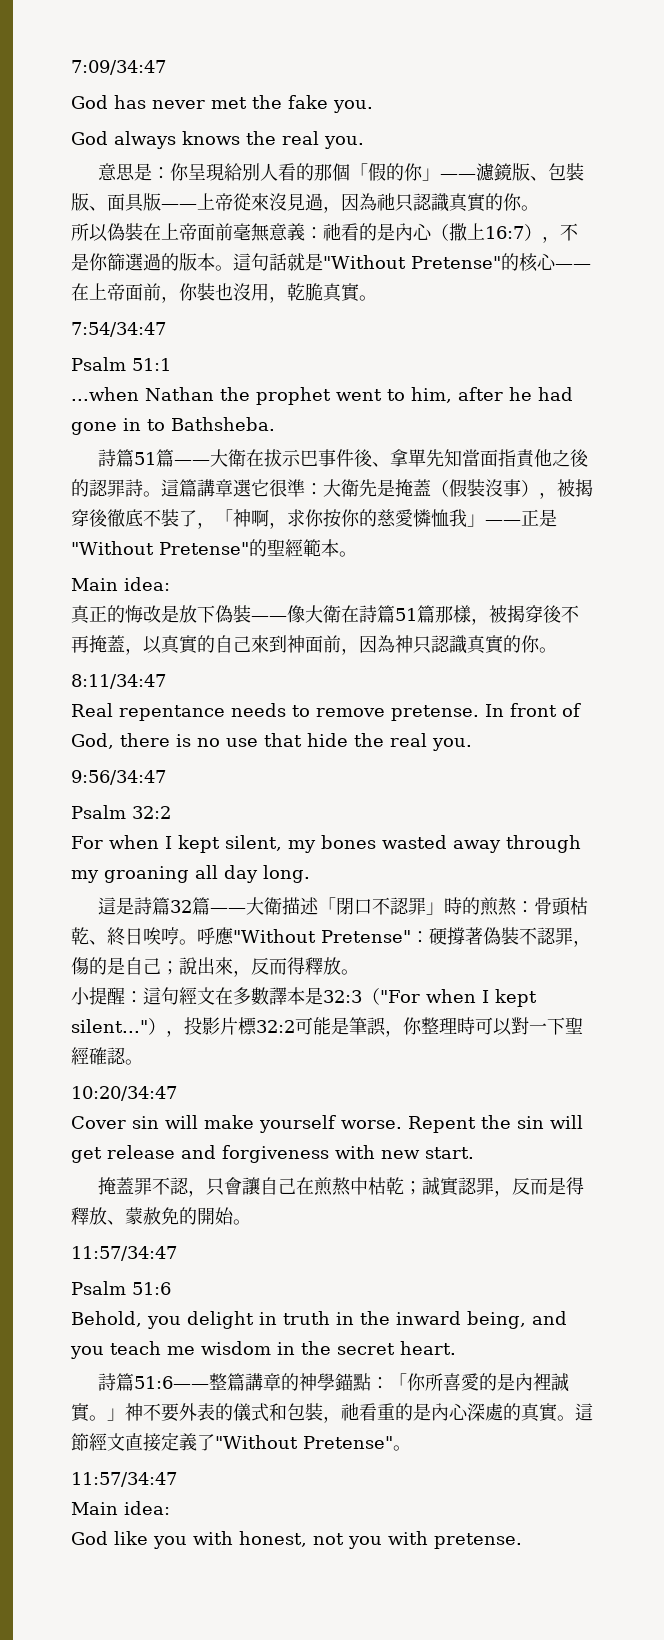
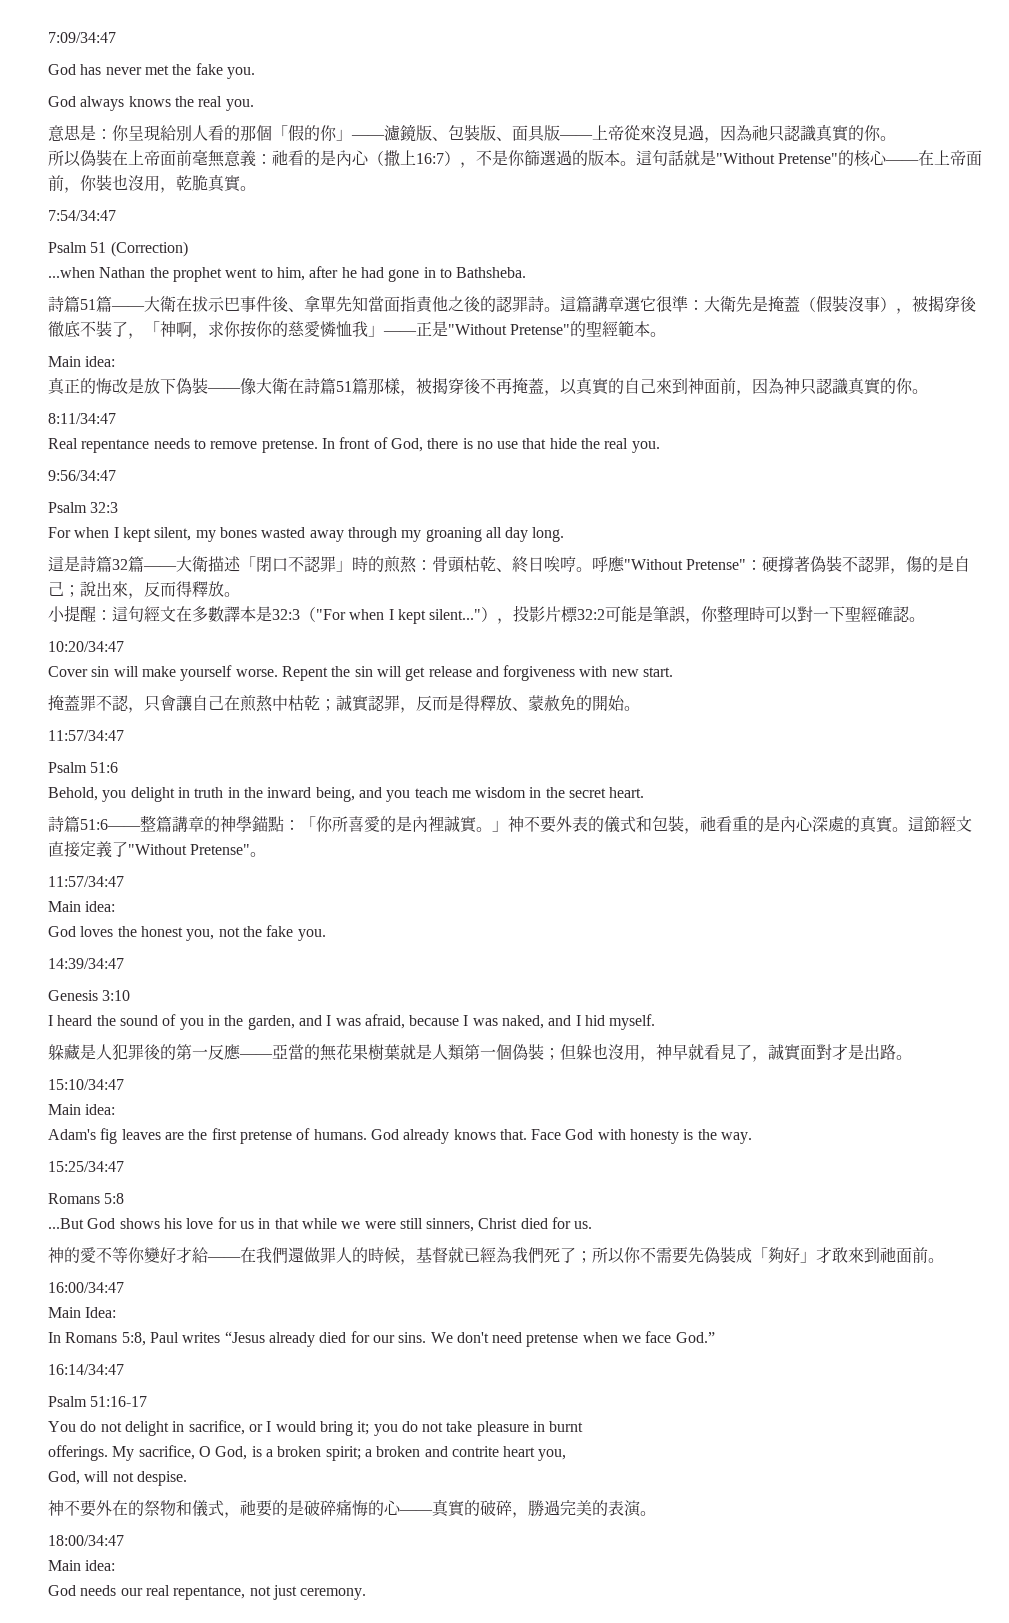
- Psalm 51:1
+ Psalm 51 (Correction)
- Psalm 32:2
+ Psalm 32:3
- God like you with honest, not you with pretense.
+ God loves the honest you, not the fake you.
+ 14:39/34:47
+ Genesis 3:10
+ I heard the sound of you in the garden, and I was afraid, because I was naked, and I hid myself.
+ 躲藏是人犯罪後的第一反應——亞當的無花果樹葉就是人類第一個偽裝；但躲也沒用，神早就看見了，誠實面對才是出路。
+ 15:10/34:47
+ Main idea:
+ Adam's fig leaves are the first pretense of humans. God already knows that. Face God with honesty is the way.
+ 15:25/34:47
+ Romans 5:8
+ ...But God shows his love for us in that while we were still sinners, Christ died for us.
+ 神的愛不等你變好才給——在我們還做罪人的時候，基督就已經為我們死了；所以你不需要先偽裝成「夠好」才敢來到祂面前。
+ 16:00/34:47
+ Main Idea:
+ In Romans 5:8, Paul writes “Jesus already died for our sins. We don't need pretense when we face God.”
+ 16:14/34:47
+ Psalm 51:16-17
+ You do not delight in sacrifice, or I would bring it; you do not take pleasure in burnt
+ offerings. My sacrifice, O God, is a broken spirit; a broken and contrite heart you,
+ God, will not despise.
+ 神不要外在的祭物和儀式，祂要的是破碎痛悔的心——真實的破碎，勝過完美的表演。
+ 18:00/34:47
+ Main idea:
+ God needs our real repentance, not just ceremony.

